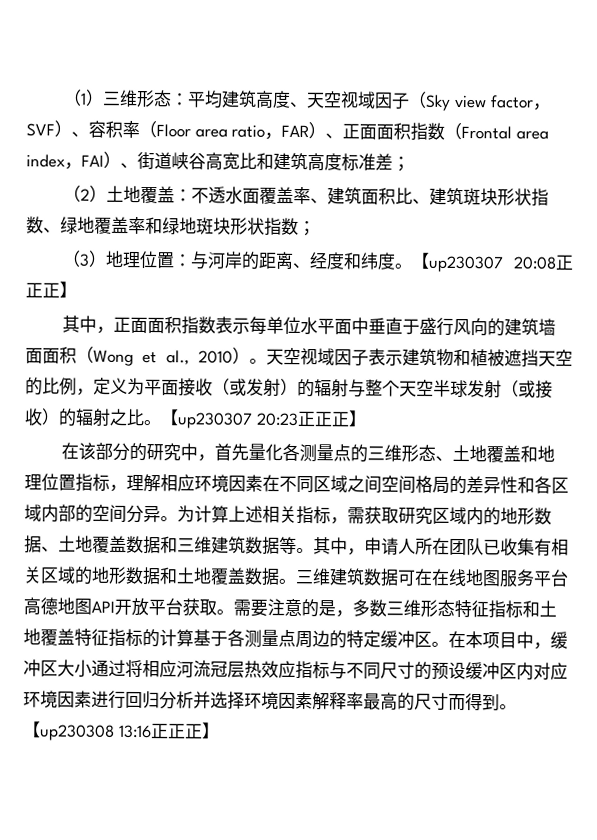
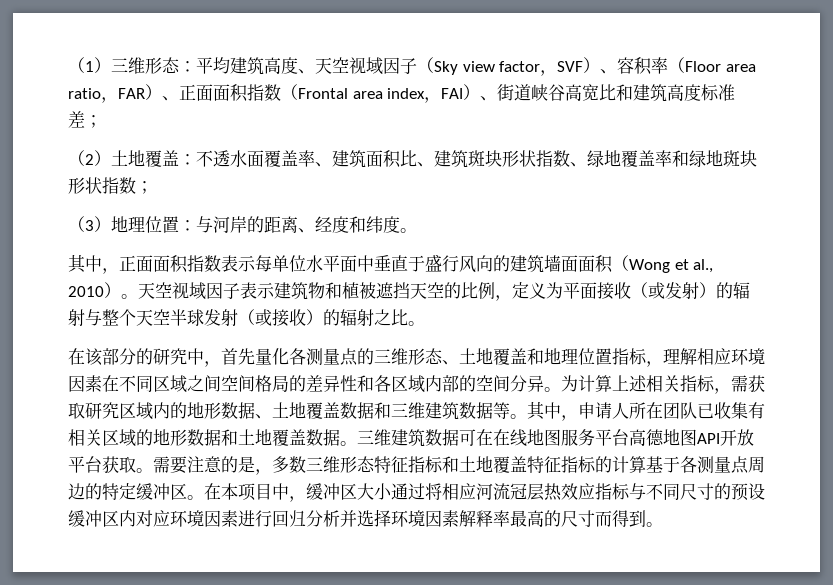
- 【up230307 20:08正正正】
- 【up230307 20:23正正正】
- 【up230308 13:16正正正】

